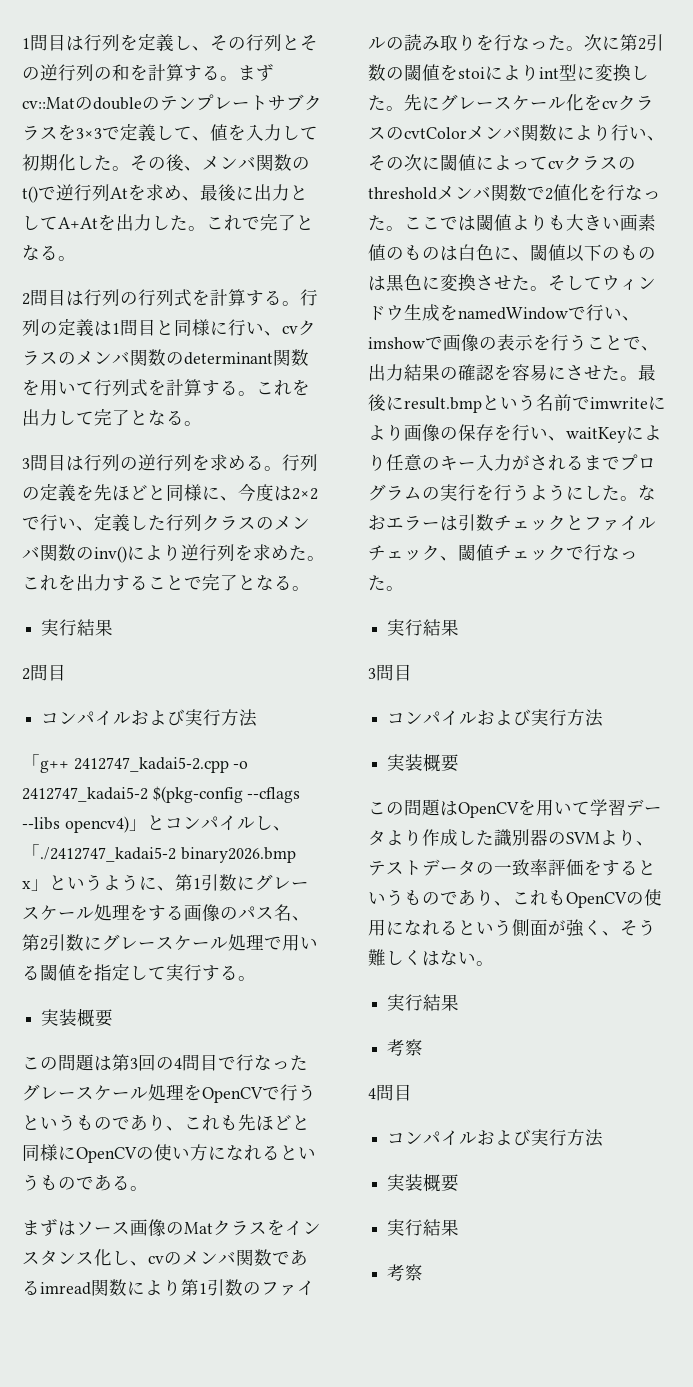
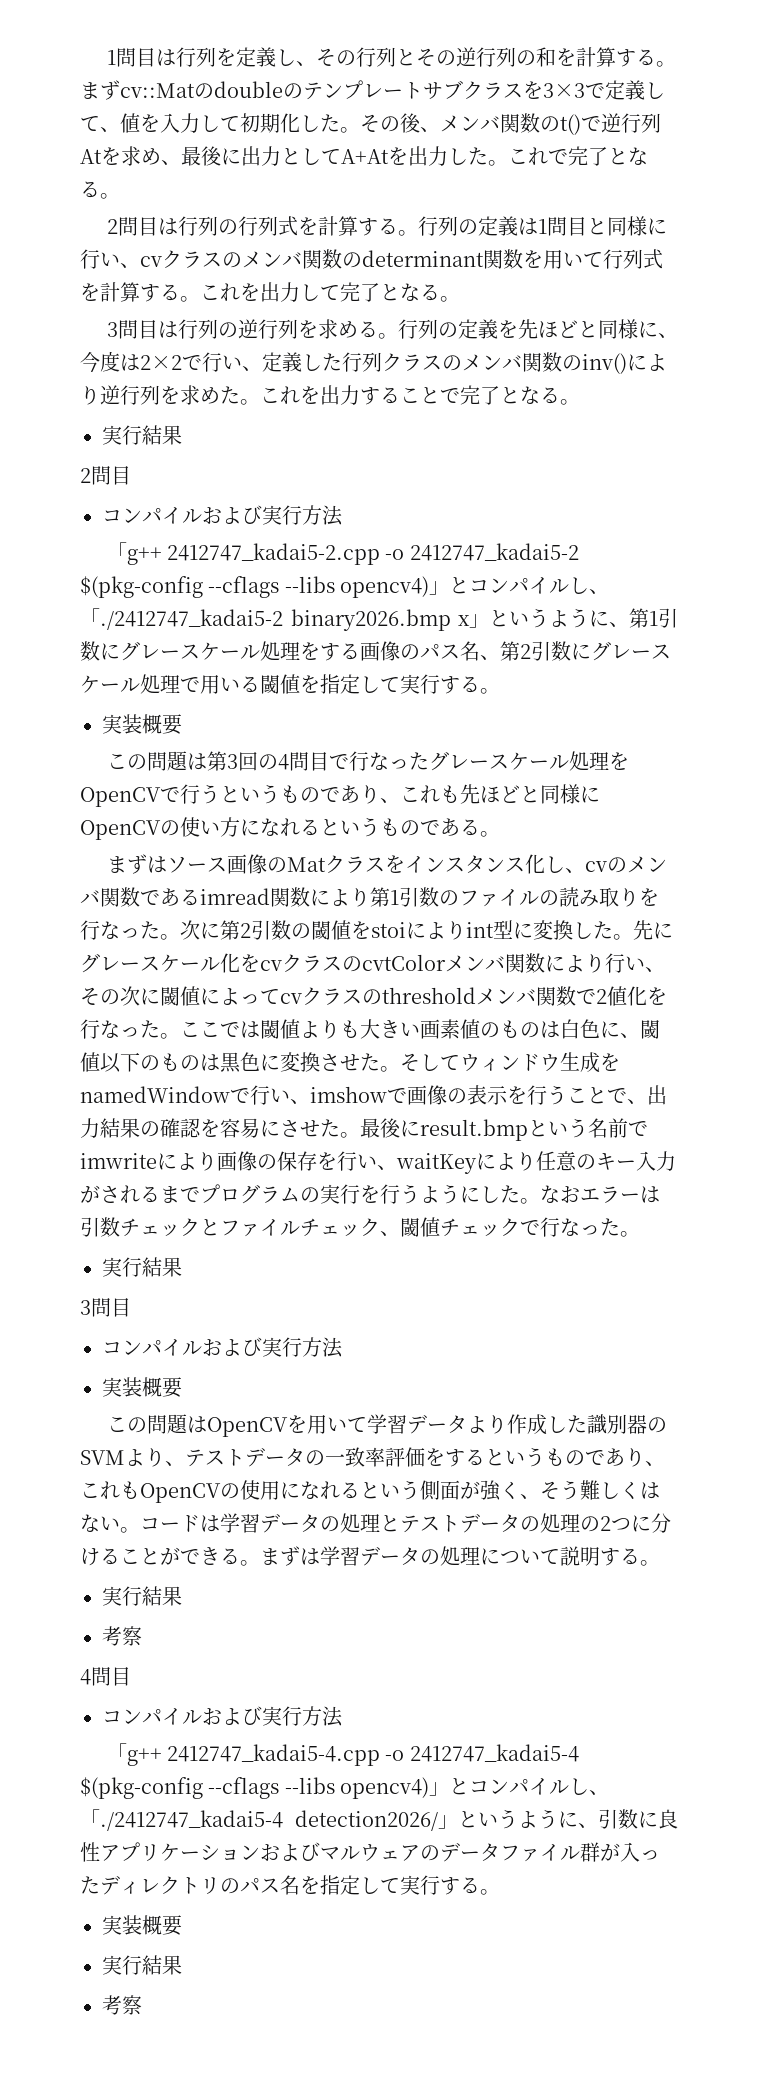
+ コードは学習データの処理とテストデータの処理の2つに分けることができる。まずは学習データの処理について説明する。
+ 「g++ 2412747_kadai5-4.cpp -o 2412747_kadai5-4 $(pkg-config --cflags --libs opencv4)」とコンパイルし、「./2412747_kadai5-4 detection2026/」というように、引数に良性アプリケーションおよびマルウェアのデータファイル群が入ったディレクトリのパス名を指定して実行する。

